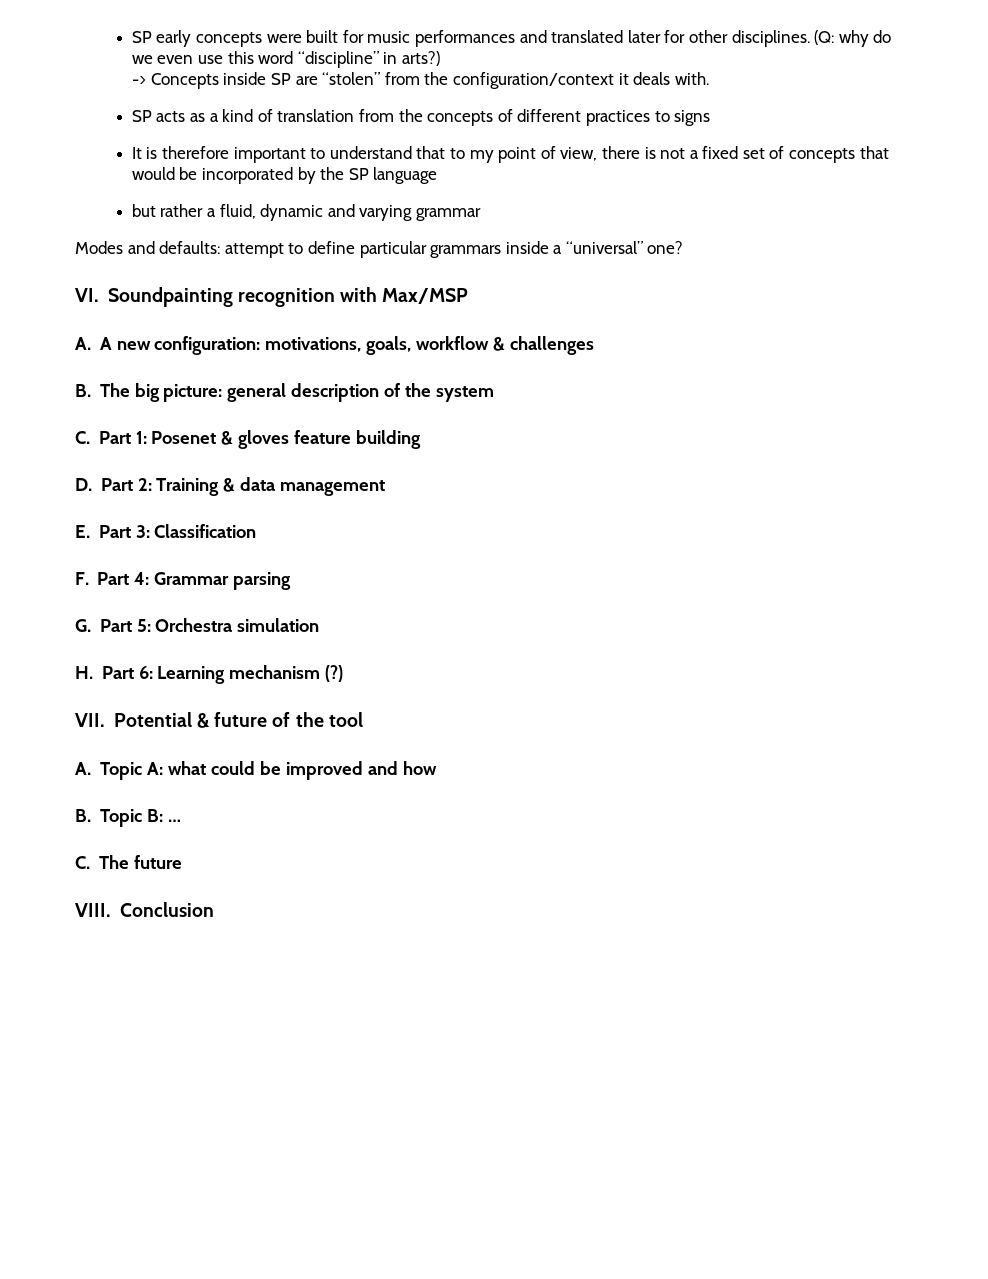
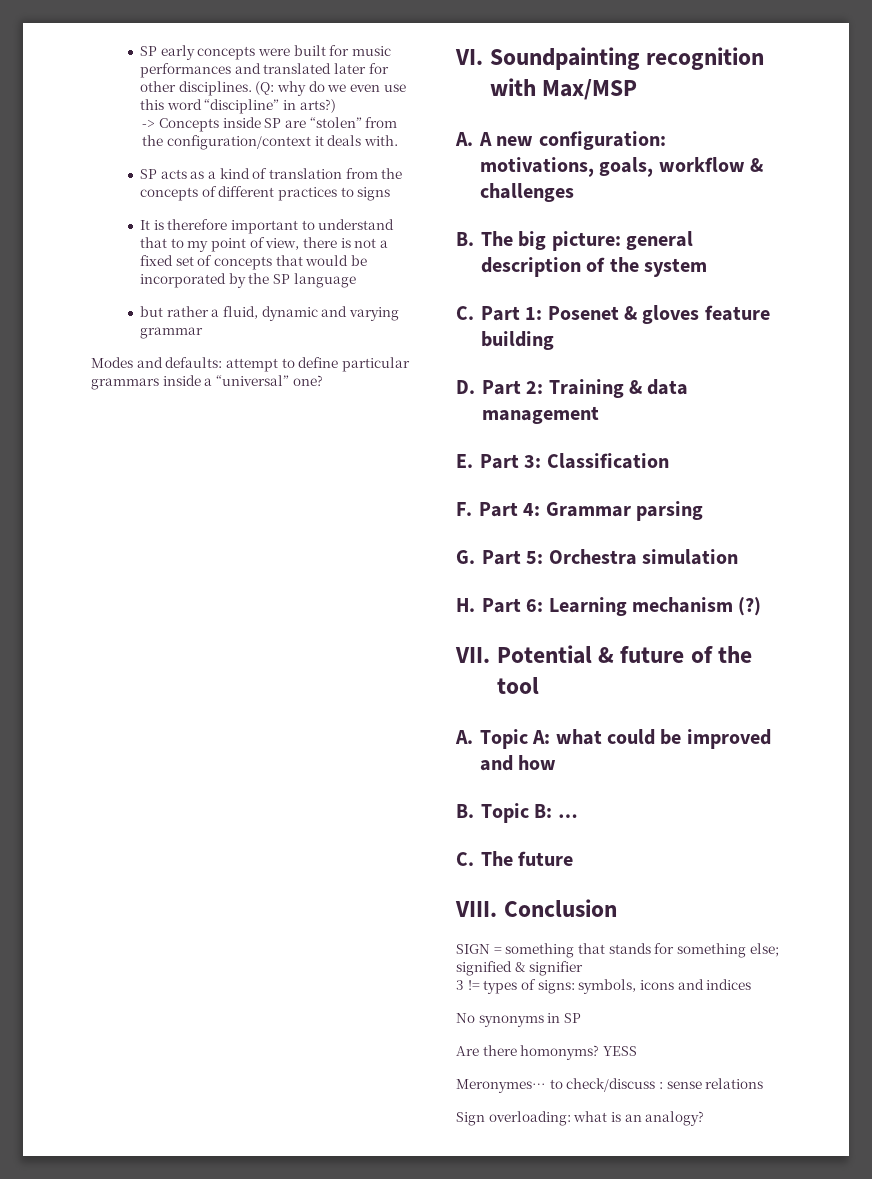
+ SIGN = something that stands for something else; signified & signifier
+ 3 != types of signs: symbols, icons and indices
+ No synonyms in SP
+ Are there homonyms? YESS
+ Meronymes… to check/discuss : sense relations
+ Sign overloading: what is an analogy?

